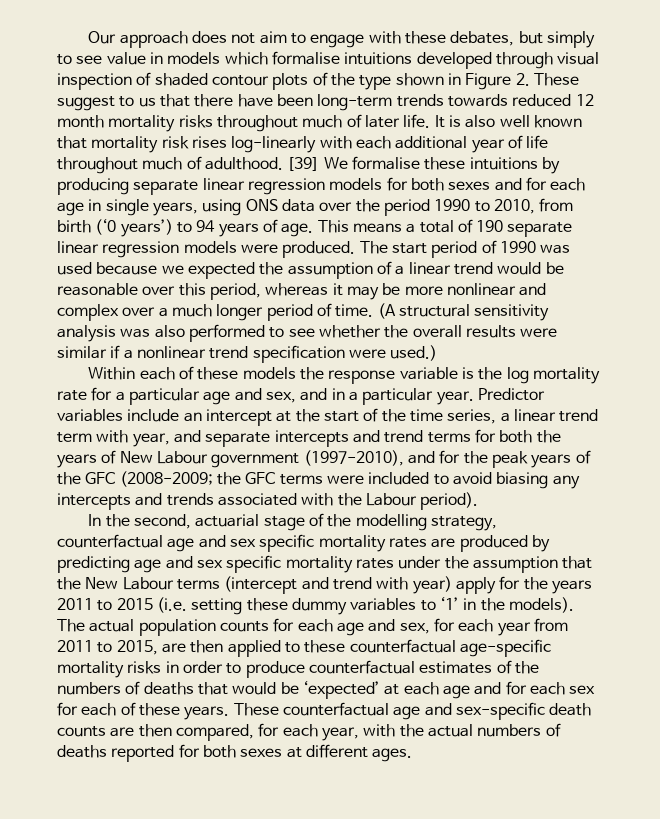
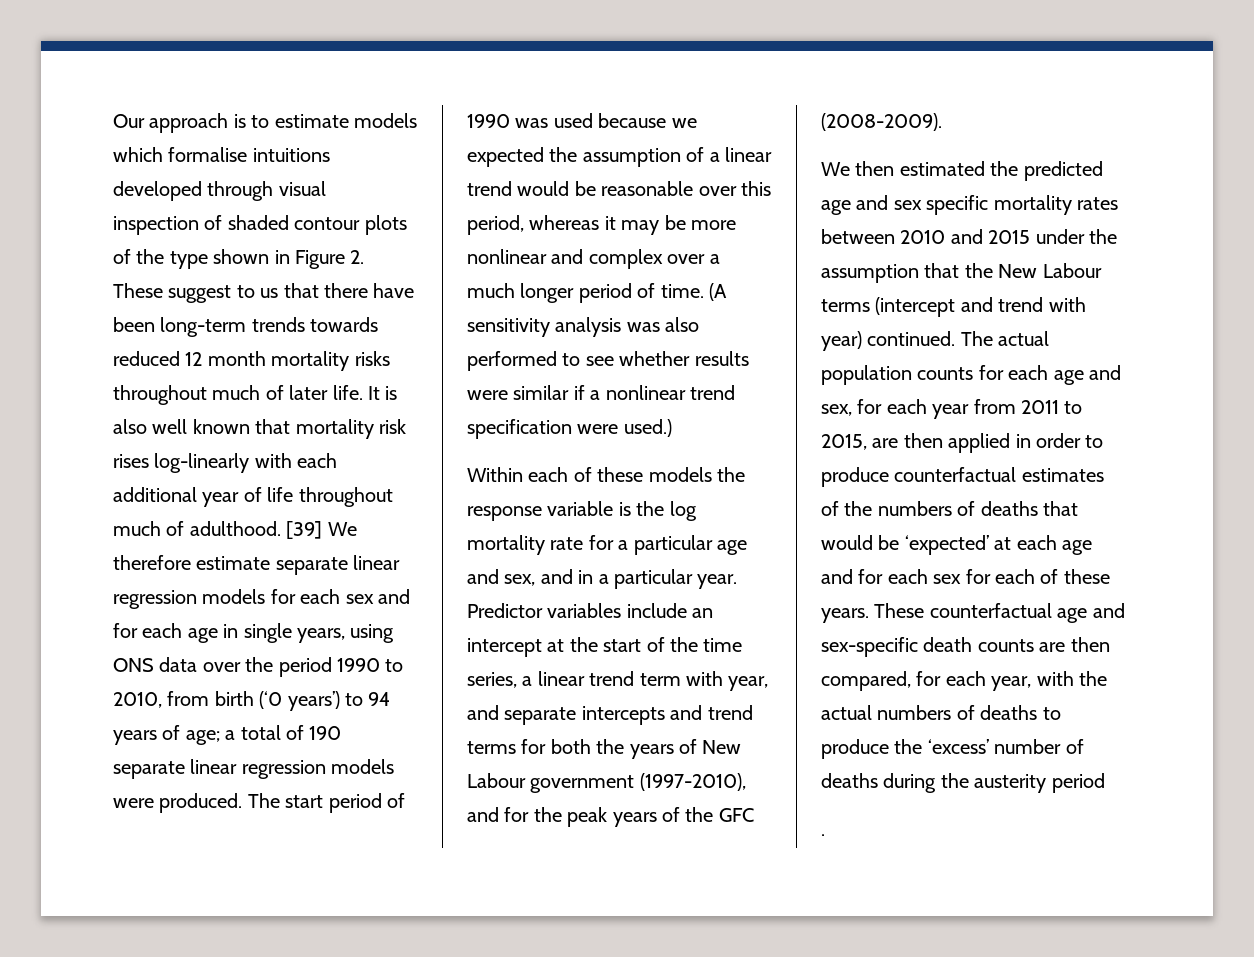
- Our approach does not aim to engage with these debates, but simply to see value in models which formalise intuitions developed through visual inspection of shaded contour plots of the type shown in Figure 2. These suggest to us that there have been long-term trends towards reduced 12 month mortality risks throughout much of later life.
+ Our approach is to estimate models which formalise intuitions developed through visual inspection of shaded contour plots of the type shown in Figure 2. These suggest to us that there have been long-term trends towards reduced 12 month mortality risks throughout much of later life.
- [39] We formalise these intuitions by producing separate linear regression models for both sexes and for each age in single years, using ONS data over the period 1990 to 2010, from birth (‘0 years’) to 94 years of age. This means a total of 190 separate linear regression models were produced.
+ [39] We therefore estimate separate linear regression models for each sex and for each age in single years, using ONS data over the period 1990 to 2010, from birth (‘0 years’) to 94 years of age; a total of 190 separate linear regression models were produced.
- (A structural sensitivity analysis was also performed to see whether the overall results were similar if a nonlinear trend specification were used.)
+ (A sensitivity analysis was also performed to see whether results were similar if a nonlinear trend specification were used.)
- Predictor variables include an intercept at the start of the time series, a linear trend term with year, and separate intercepts and trend terms for both the years of New Labour government (1997-2010), and for the peak years of the GFC (2008-2009; the GFC terms were included to avoid biasing any intercepts and trends associated with the Labour period).
- In the second, actuarial stage of the modelling strategy, counterfactual age and sex specific mortality rates are produced by predicting age and sex specific mortality rates under the assumption that the New Labour terms (intercept and trend with year) apply for the years 2011 to 2015 (i.e. setting these dummy variables to ‘1’ in the models).
+ Predictor variables include an intercept at the start of the time series, a linear trend term with year, and separate intercepts and trend terms for both the years of New Labour government (1997-2010), and for the peak years of the GFC (2008-2009).
+ We then estimated the predicted age and sex specific mortality rates between 2010 and 2015 under the assumption that the New Labour terms (intercept and trend with year) continued.
- The actual population counts for each age and sex, for each year from 2011 to 2015, are then applied to these counterfactual age-specific mortality risks in order to produce counterfactual estimates of the numbers of deaths that would be ‘expected’ at each age and for each sex for each of these years.
+ The actual population counts for each age and sex, for each year from 2011 to 2015, are then applied in order to produce counterfactual estimates of the numbers of deaths that would be ‘expected’ at each age and for each sex for each of these years.
- These counterfactual age and sex-specific death counts are then compared, for each year, with the actual numbers of deaths reported for both sexes at different ages.
+ These counterfactual age and sex-specific death counts are then compared, for each year, with the actual numbers of deaths to produce the ‘excess’ number of deaths during the austerity period
+ .

